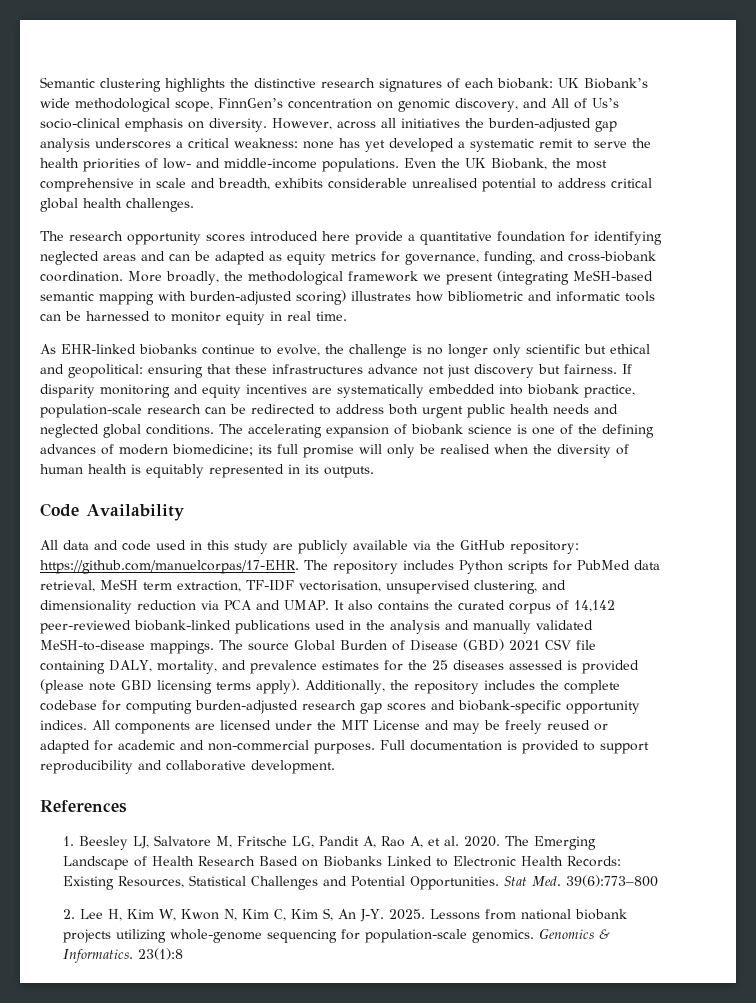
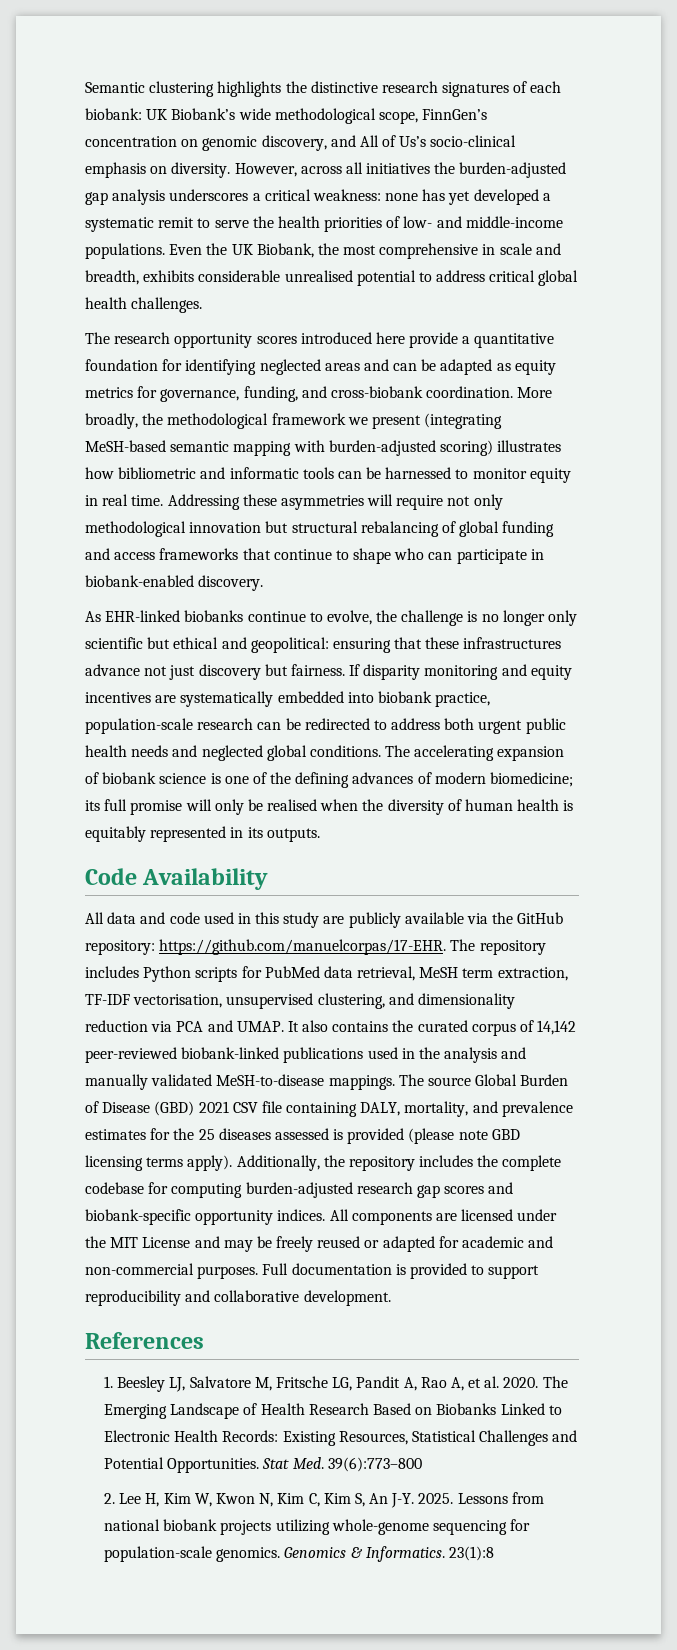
+ Addressing these asymmetries will require not only methodological innovation but structural rebalancing of global funding and access frameworks that continue to shape who can participate in biobank-enabled discovery.

